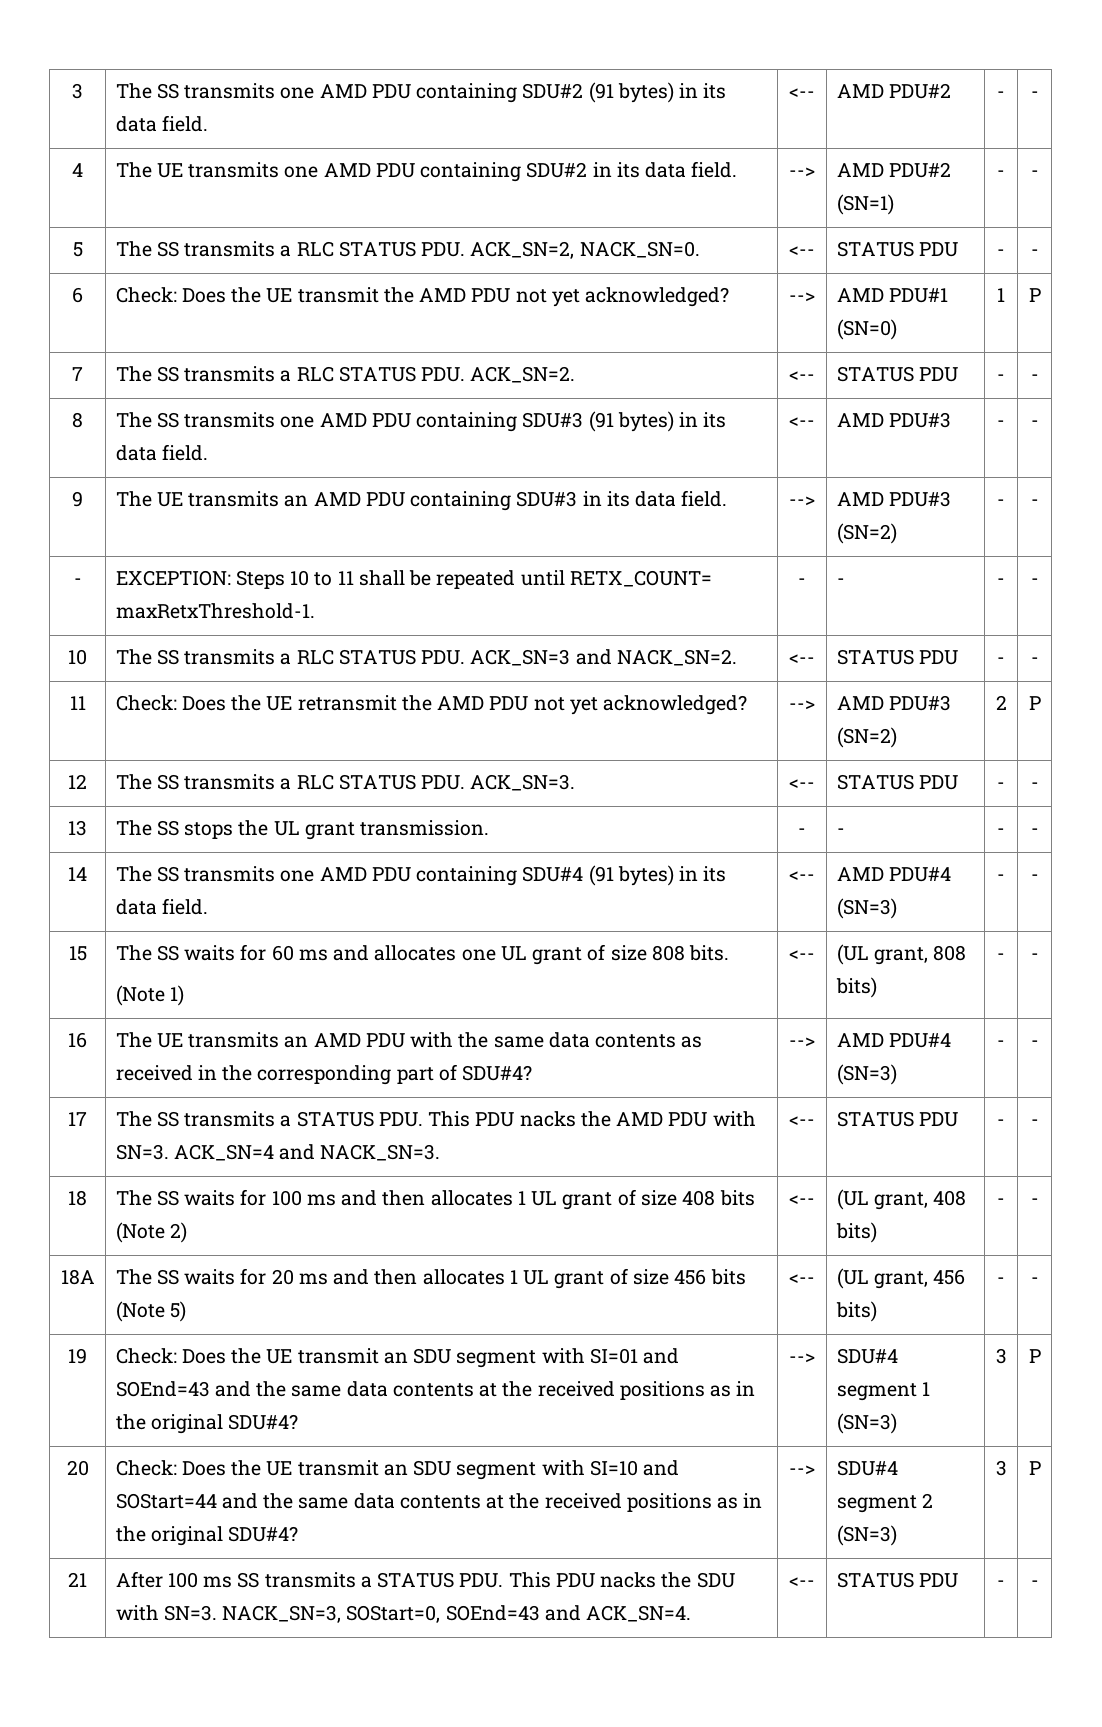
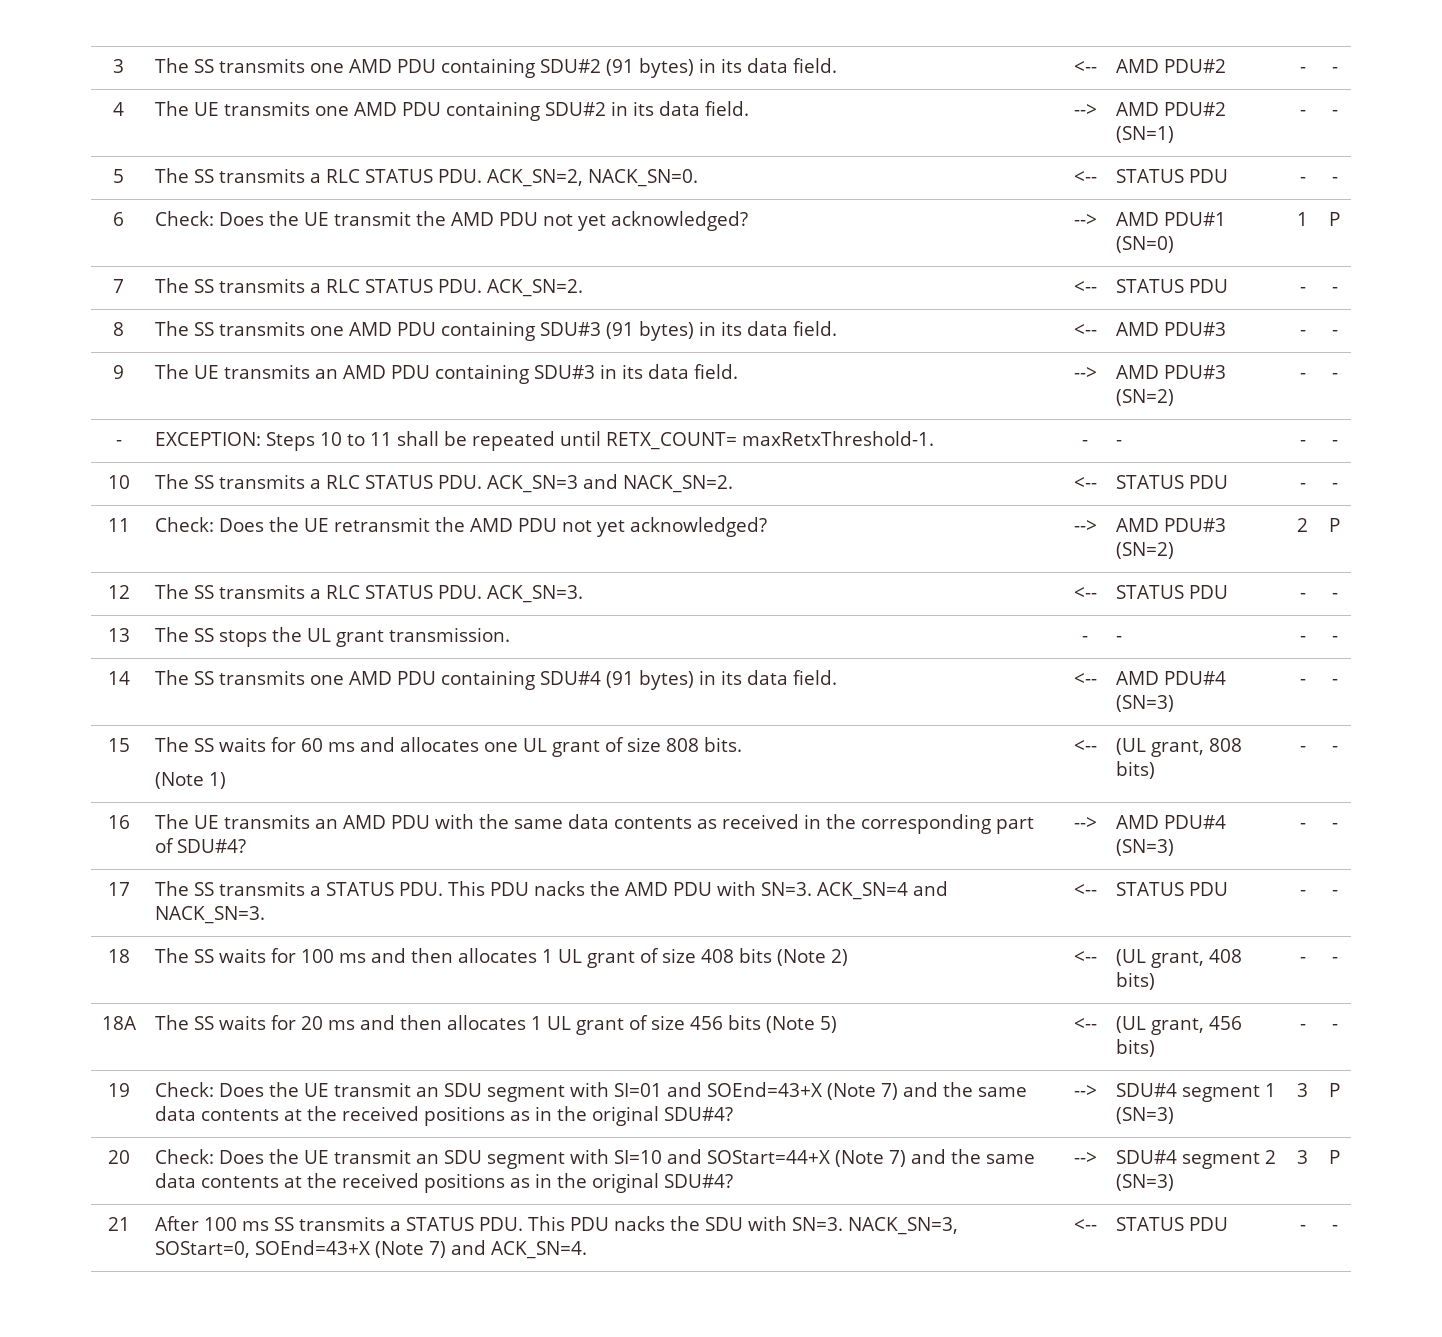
- 19 | Check: Does the UE transmit an SDU segment with SI=01 and SOEnd=43 and the same data contents at the received positions as in the original SDU#4? | --> | SDU#4 segment 1 (SN=3) | 3 | P
+ 19 | Check: Does the UE transmit an SDU segment with SI=01 and SOEnd=43+X (Note 7) and the same data contents at the received positions as in the original SDU#4? | --> | SDU#4 segment 1 (SN=3) | 3 | P
- 20 | Check: Does the UE transmit an SDU segment with SI=10 and SOStart=44 and the same data contents at the received positions as in the original SDU#4? | --> | SDU#4 segment 2 (SN=3) | 3 | P
+ 20 | Check: Does the UE transmit an SDU segment with SI=10 and SOStart=44+X (Note 7) and the same data contents at the received positions as in the original SDU#4? | --> | SDU#4 segment 2 (SN=3) | 3 | P
- 21 | After 100 ms SS transmits a STATUS PDU. This PDU nacks the SDU with SN=3. NACK_SN=3, SOStart=0, SOEnd=43 and ACK_SN=4. | <-- | STATUS PDU | - | -
+ 21 | After 100 ms SS transmits a STATUS PDU. This PDU nacks the SDU with SN=3. NACK_SN=3, SOStart=0, SOEnd=43+X (Note 7) and ACK_SN=4. | <-- | STATUS PDU | - | -

